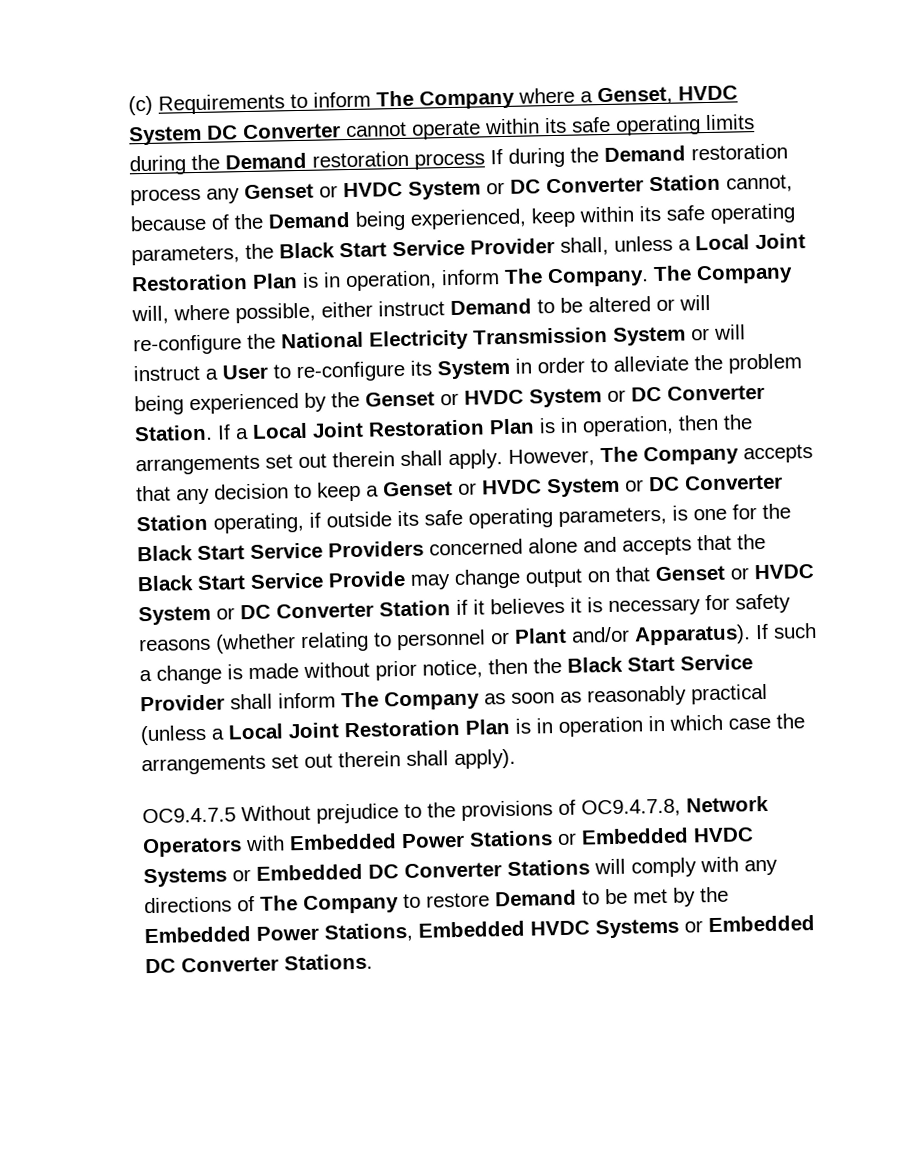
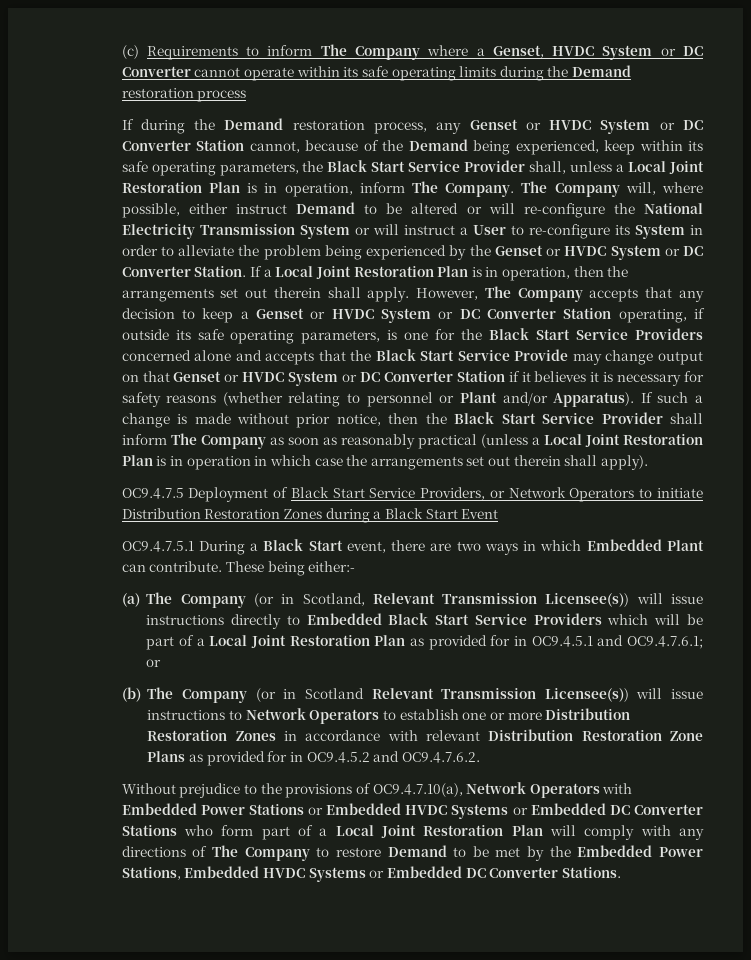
- (c) Requirements to inform The Company where a Genset, HVDC System DC Converter cannot operate within its safe operating limits during the Demand restoration process If during the Demand restoration process any Genset or HVDC System or DC Converter Station cannot, because of the Demand being experienced, keep within its safe operating parameters, the Black Start Service Provider shall, unless a Local Joint Restoration Plan is in operation, inform The Company.
+ (c) Requirements to inform The Company where a Genset, HVDC System or DC Converter cannot operate within its safe operating limits during the Demand restoration process
+ If during the Demand restoration process, any Genset or HVDC System or DC Converter Station cannot, because of the Demand being experienced, keep within its safe operating parameters, the Black Start Service Provider shall, unless a Local Joint Restoration Plan is in operation, inform The Company.
- OC9.4.7.5 Without prejudice to the provisions of OC9.4.7.8, Network Operators with Embedded Power Stations or Embedded HVDC Systems or Embedded DC Converter Stations will comply with any directions of The Company to restore Demand to be met by the Embedded Power Stations, Embedded HVDC Systems or Embedded DC Converter Stations.
+ OC9.4.7.5 Deployment of Black Start Service Providers, or Network Operators to initiate Distribution Restoration Zones during a Black Start Event
+ OC9.4.7.5.1 During a Black Start event, there are two ways in which Embedded Plant can contribute. These being either:-
+ (a) The Company (or in Scotland, Relevant Transmission Licensee(s)) will issue instructions directly to Embedded Black Start Service Providers which will be part of a Local Joint Restoration Plan as provided for in OC9.4.5.1 and OC9.4.7.6.1; or
+ (b) The Company (or in Scotland Relevant Transmission Licensee(s)) will issue instructions to Network Operators to establish one or more Distribution Restoration Zones in accordance with relevant Distribution Restoration Zone Plans as provided for in OC9.4.5.2 and OC9.4.7.6.2.
+ Without prejudice to the provisions of OC9.4.7.10(a), Network Operators with Embedded Power Stations or Embedded HVDC Systems or Embedded DC Converter Stations who form part of a Local Joint Restoration Plan will comply with any directions of The Company to restore Demand to be met by the Embedded Power Stations, Embedded HVDC Systems or Embedded DC Converter Stations.

